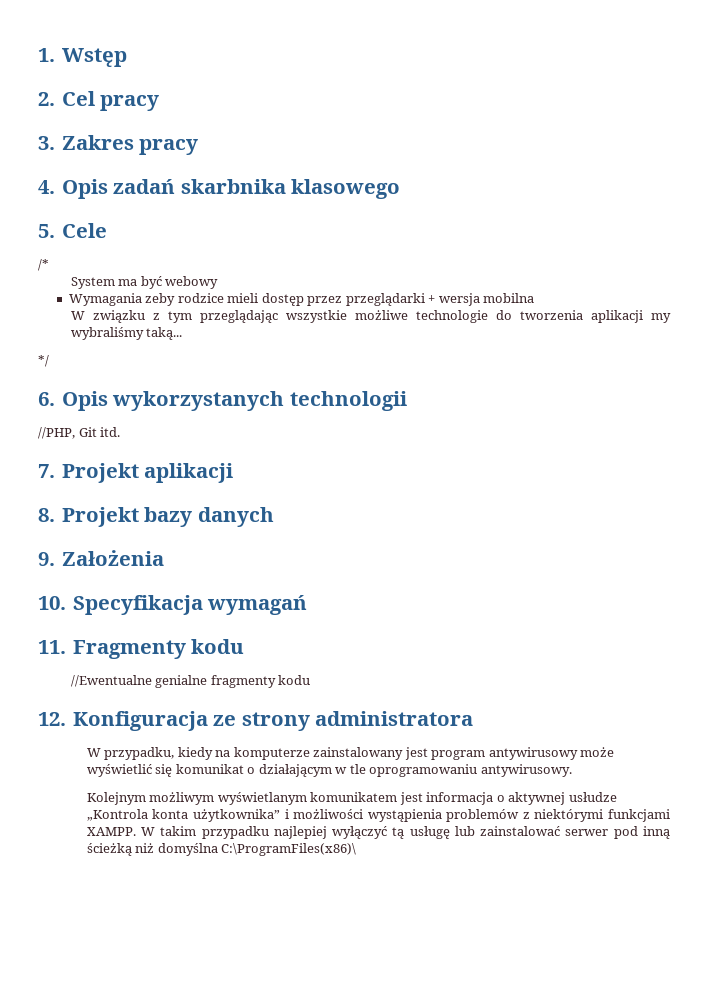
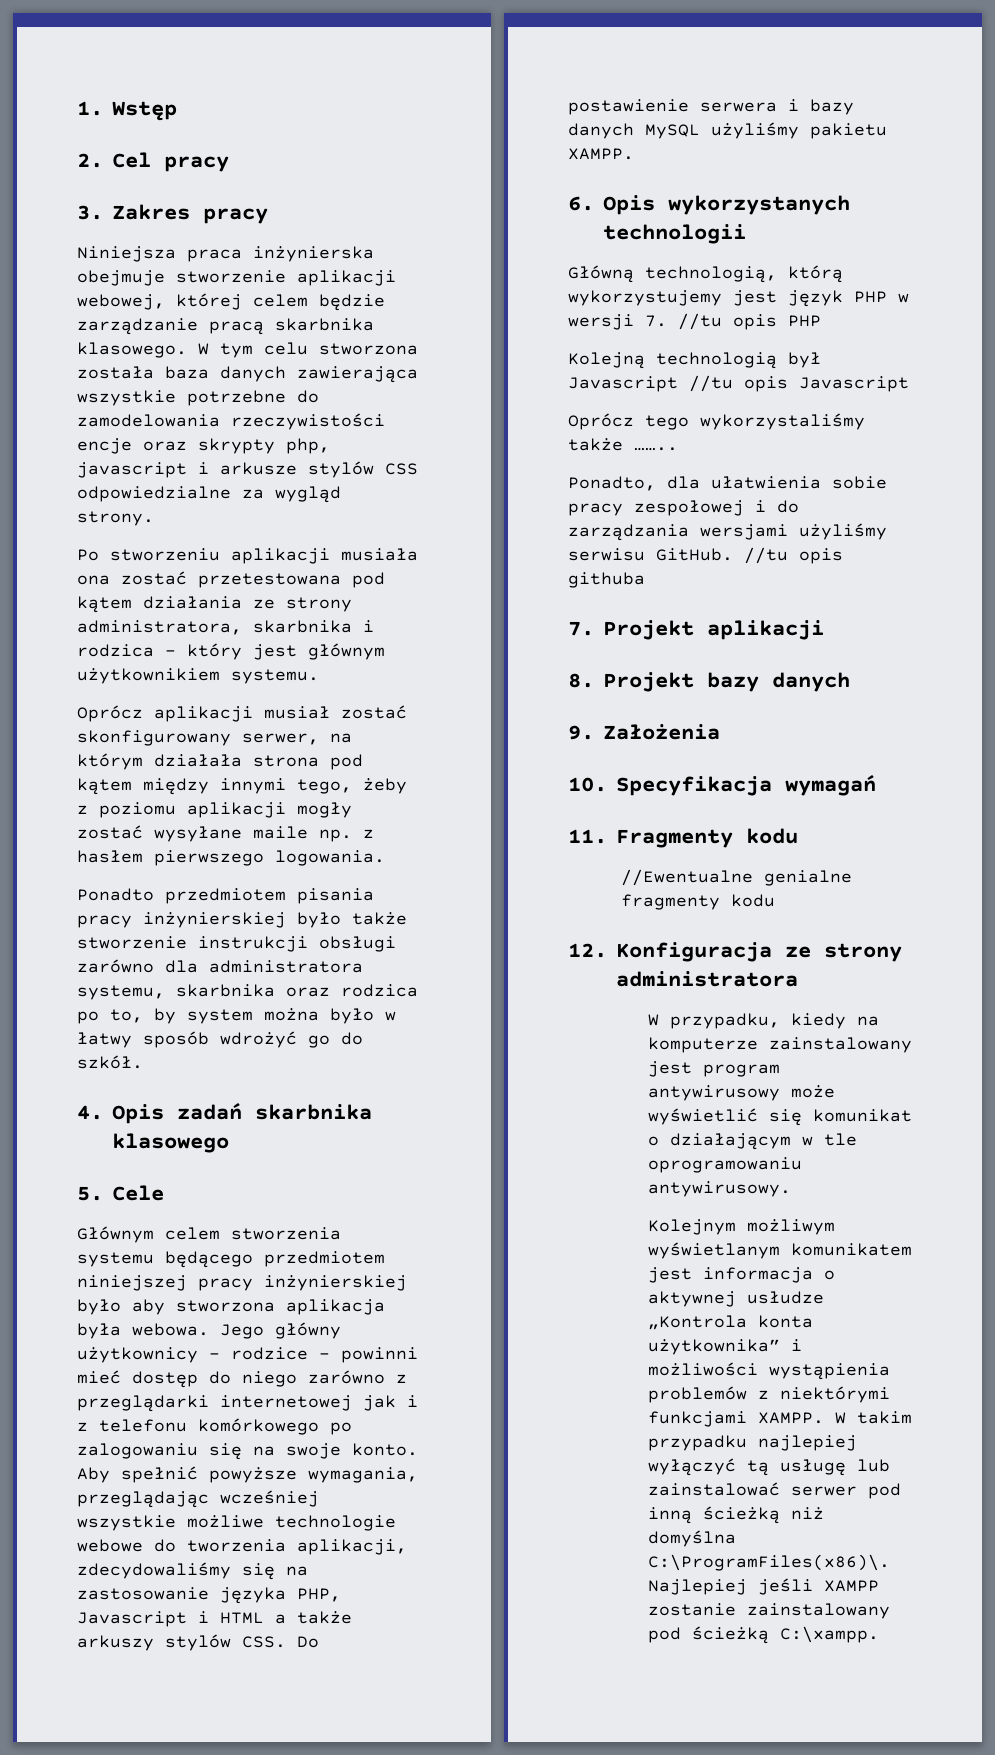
+ Niniejsza praca inżynierska obejmuje stworzenie aplikacji webowej, której celem będzie zarządzanie pracą skarbnika klasowego. W tym celu stworzona została baza danych zawierająca wszystkie potrzebne do zamodelowania rzeczywistości encje oraz skrypty php, javascript i arkusze stylów CSS odpowiedzialne za wygląd strony.
+ Po stworzeniu aplikacji musiała ona zostać przetestowana pod kątem działania ze strony administratora, skarbnika i rodzica – który jest głównym użytkownikiem systemu.
+ Oprócz aplikacji musiał zostać skonfigurowany serwer, na którym działała strona pod kątem między innymi tego, żeby z poziomu aplikacji mogły zostać wysyłane maile np. z hasłem pierwszego logowania.
+ Ponadto przedmiotem pisania pracy inżynierskiej było także stworzenie instrukcji obsługi zarówno dla administratora systemu, skarbnika oraz rodzica po to, by system można było w łatwy sposób wdrożyć go do szkół.
- /*
- System ma być webowy
- Wymagania zeby rodzice mieli dostęp przez przeglądarki + wersja mobilna
- W związku z tym przeglądając wszystkie możliwe technologie do tworzenia aplikacji my wybraliśmy taką...
- */
+ Głównym celem stworzenia systemu będącego przedmiotem niniejszej pracy inżynierskiej było aby stworzona aplikacja była webowa. Jego główny użytkownicy – rodzice – powinni mieć dostęp do niego zarówno z przeglądarki internetowej jak i z telefonu komórkowego po zalogowaniu się na swoje konto. Aby spełnić powyższe wymagania, przeglądając wcześniej wszystkie możliwe technologie webowe do tworzenia aplikacji, zdecydowaliśmy się na zastosowanie języka PHP, Javascript i HTML a także arkuszy stylów CSS. Do postawienie serwera i bazy danych MySQL użyliśmy pakietu XAMPP.
  6. Opis wykorzystanych technologii
- //PHP, Git itd.
+ Główną technologią, którą wykorzystujemy jest język PHP w wersji 7. //tu opis PHP
+ Kolejną technologią był Javascript //tu opis Javascript
+ Oprócz tego wykorzystaliśmy także ……..
+ Ponadto, dla ułatwienia sobie pracy zespołowej i do zarządzania wersjami użyliśmy serwisu GitHub. //tu opis githuba
- W takim przypadku najlepiej wyłączyć tą usługę lub zainstalować serwer pod inną ścieżką niż domyślna C:\ProgramFiles(x86)\
+ W takim przypadku najlepiej wyłączyć tą usługę lub zainstalować serwer pod inną ścieżką niż domyślna C:\ProgramFiles(x86)\. Najlepiej jeśli XAMPP zostanie zainstalowany pod ścieżką C:\xampp.

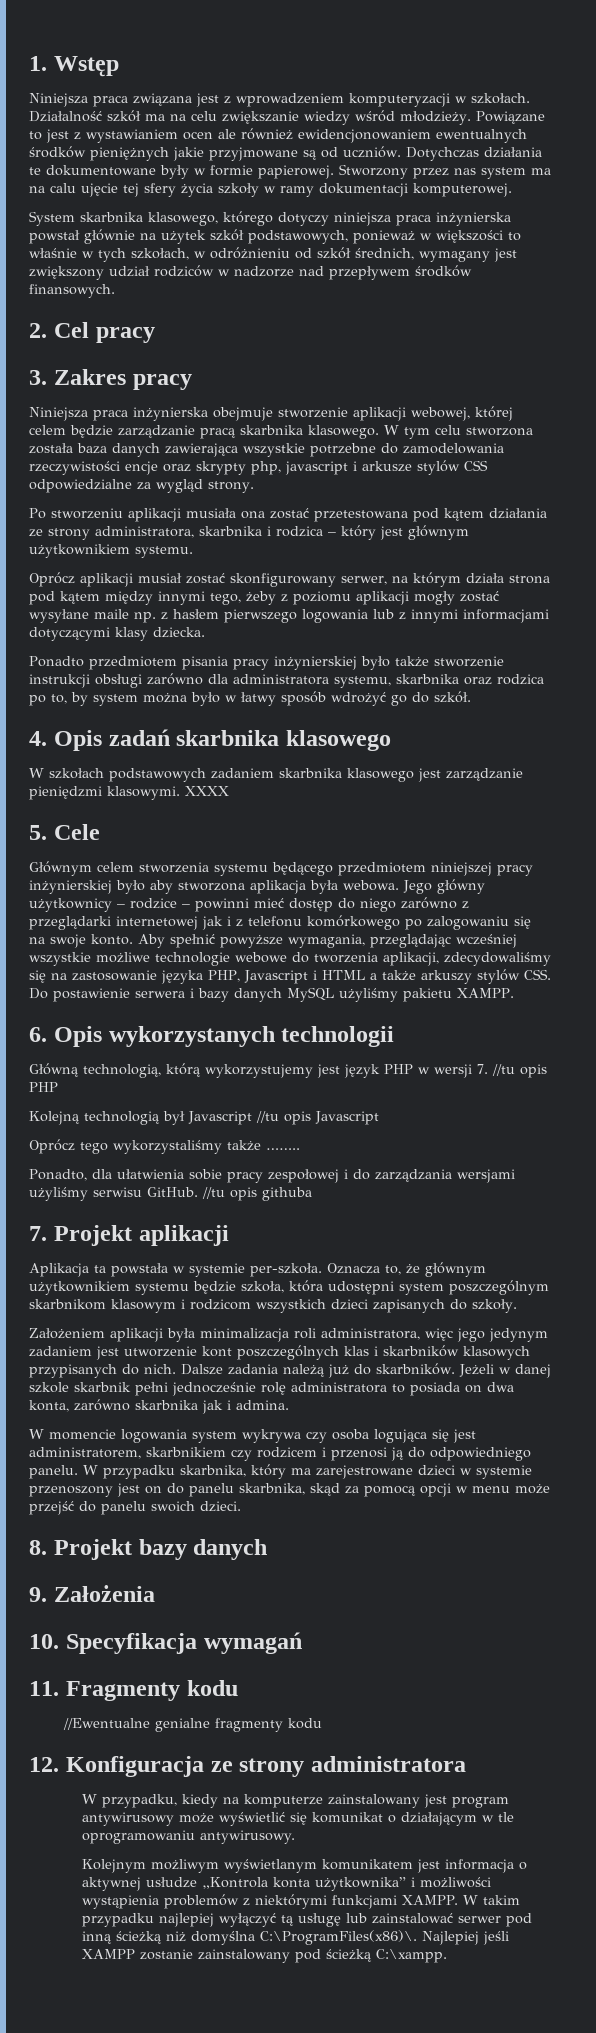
+ Niniejsza praca związana jest z wprowadzeniem komputeryzacji w szkołach. Działalność szkół ma na celu zwiększanie wiedzy wśród młodzieży. Powiązane to jest z wystawianiem ocen ale również ewidencjonowaniem ewentualnych środków pieniężnych jakie przyjmowane są od uczniów. Dotychczas działania te dokumentowane były w formie papierowej. Stworzony przez nas system ma na calu ujęcie tej sfery życia szkoły w ramy dokumentacji komputerowej.
+ System skarbnika klasowego, którego dotyczy niniejsza praca inżynierska powstał głównie na użytek szkół podstawowych, ponieważ w większości to właśnie w tych szkołach, w odróżnieniu od szkół średnich, wymagany jest zwiększony udział rodziców w nadzorze nad przepływem środków finansowych.
- Oprócz aplikacji musiał zostać skonfigurowany serwer, na którym działała strona pod kątem między innymi tego, żeby z poziomu aplikacji mogły zostać wysyłane maile np. z hasłem pierwszego logowania.
+ Oprócz aplikacji musiał zostać skonfigurowany serwer, na którym działa strona pod kątem między innymi tego, żeby z poziomu aplikacji mogły zostać wysyłane maile np. z hasłem pierwszego logowania lub z innymi informacjami dotyczącymi klasy dziecka.
+ W szkołach podstawowych zadaniem skarbnika klasowego jest zarządzanie pieniędzmi klasowymi. XXXX
+ Aplikacja ta powstała w systemie per-szkoła. Oznacza to, że głównym użytkownikiem systemu będzie szkoła, która udostępni system poszczególnym skarbnikom klasowym i rodzicom wszystkich dzieci zapisanych do szkoły.
+ Założeniem aplikacji była minimalizacja roli administratora, więc jego jedynym zadaniem jest utworzenie kont poszczególnych klas i skarbników klasowych przypisanych do nich. Dalsze zadania należą już do skarbników. Jeżeli w danej szkole skarbnik pełni jednocześnie rolę administratora to posiada on dwa konta, zarówno skarbnika jak i admina.
+ W momencie logowania system wykrywa czy osoba logująca się jest administratorem, skarbnikiem czy rodzicem i przenosi ją do odpowiedniego panelu. W przypadku skarbnika, który ma zarejestrowane dzieci w systemie przenoszony jest on do panelu skarbnika, skąd za pomocą opcji w menu może przejść do panelu swoich dzieci.

